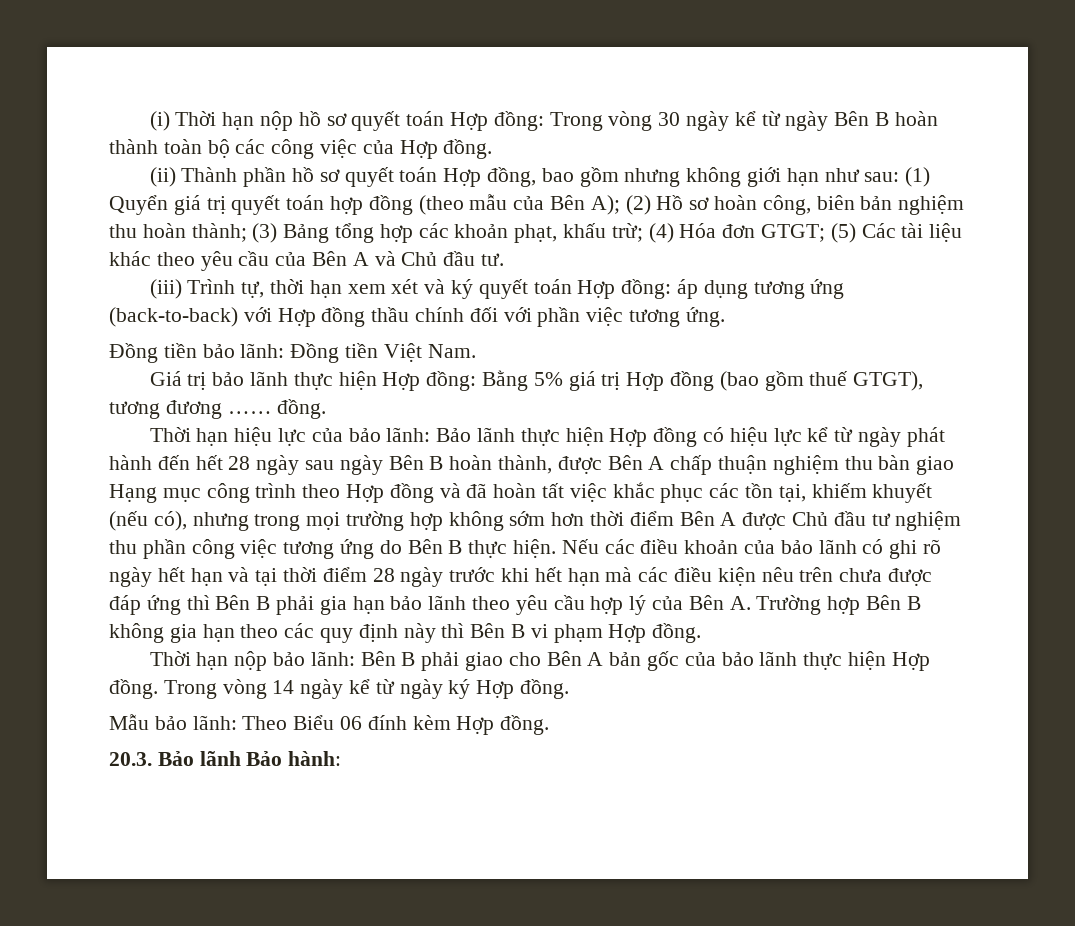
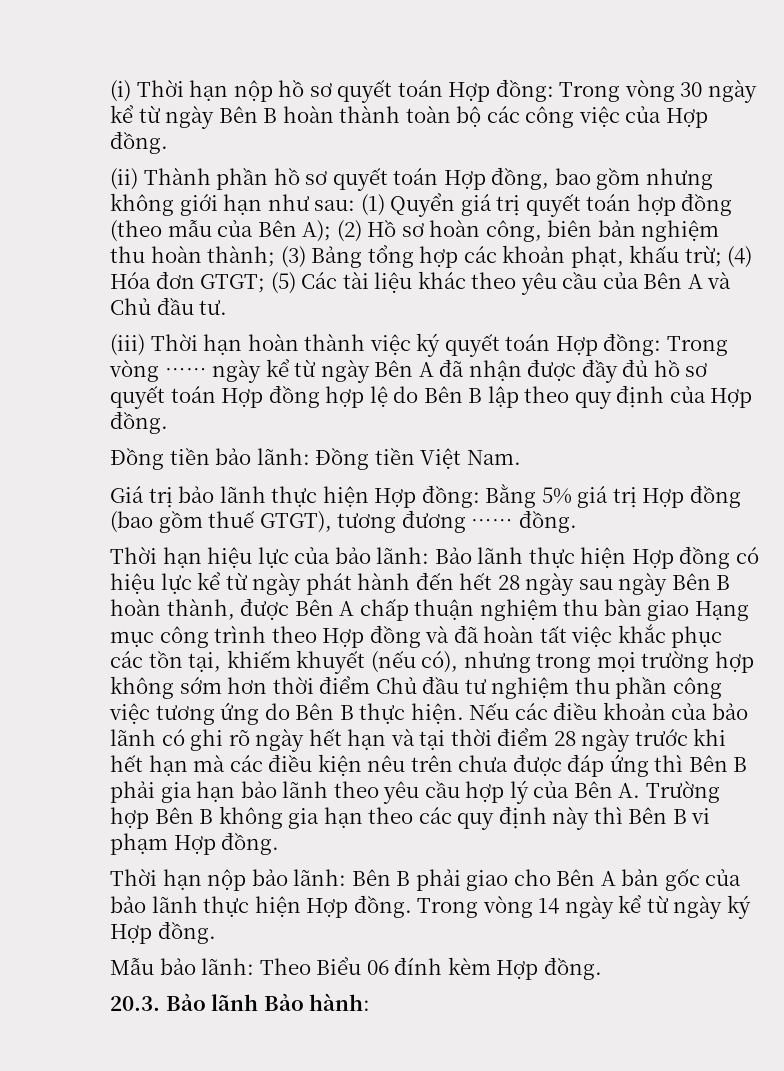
- (iii) Trình tự, thời hạn xem xét và ký quyết toán Hợp đồng: áp dụng tương ứng (back-to-back) với Hợp đồng thầu chính đối với phần việc tương ứng.
+ (iii) Thời hạn hoàn thành việc ký quyết toán Hợp đồng: Trong vòng …… ngày kể từ ngày Bên A đã nhận được đầy đủ hồ sơ quyết toán Hợp đồng hợp lệ do Bên B lập theo quy định của Hợp đồng.
- Bảo lãnh thực hiện Hợp đồng có hiệu lực kể từ ngày phát hành đến hết 28 ngày sau ngày Bên B hoàn thành, được Bên A chấp thuận nghiệm thu bàn giao Hạng mục công trình theo Hợp đồng và đã hoàn tất việc khắc phục các tồn tại, khiếm khuyết (nếu có), nhưng trong mọi trường hợp không sớm hơn thời điểm Bên A được Chủ đầu tư nghiệm thu phần công việc tương ứng do Bên B thực hiện.
+ Bảo lãnh thực hiện Hợp đồng có hiệu lực kể từ ngày phát hành đến hết 28 ngày sau ngày Bên B hoàn thành, được Bên A chấp thuận nghiệm thu bàn giao Hạng mục công trình theo Hợp đồng và đã hoàn tất việc khắc phục các tồn tại, khiếm khuyết (nếu có), nhưng trong mọi trường hợp không sớm hơn thời điểm Chủ đầu tư nghiệm thu phần công việc tương ứng do Bên B thực hiện.

